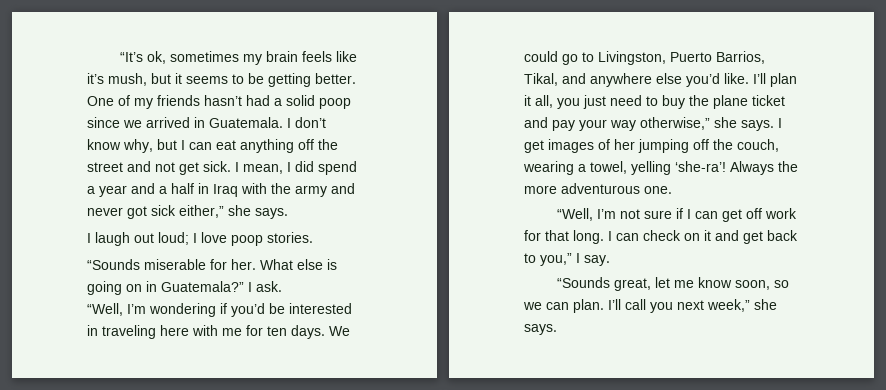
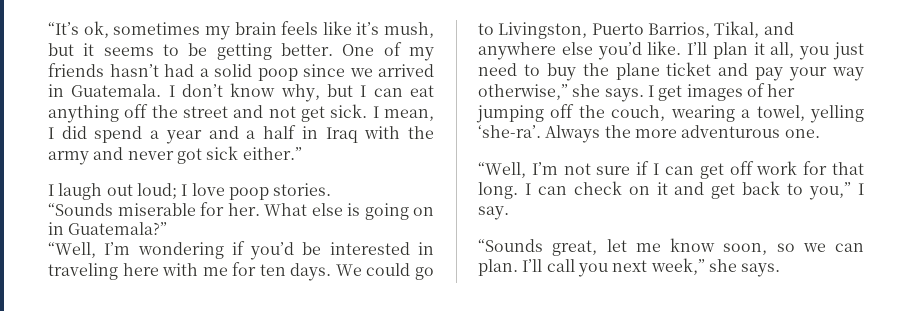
- I mean, I did spend a year and a half in Iraq with the army and never got sick either,” she says.
+ I mean, I did spend a year and a half in Iraq with the army and never got sick either.”
- I ask.
- I get images of her jumping off the couch, wearing a towel, yelling ‘she-ra’!
+ I get images of her jumping off the couch, wearing a towel, yelling ‘she-ra’.

